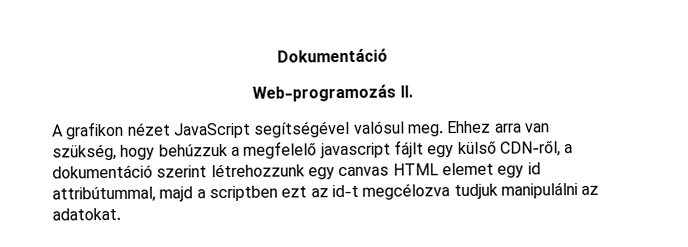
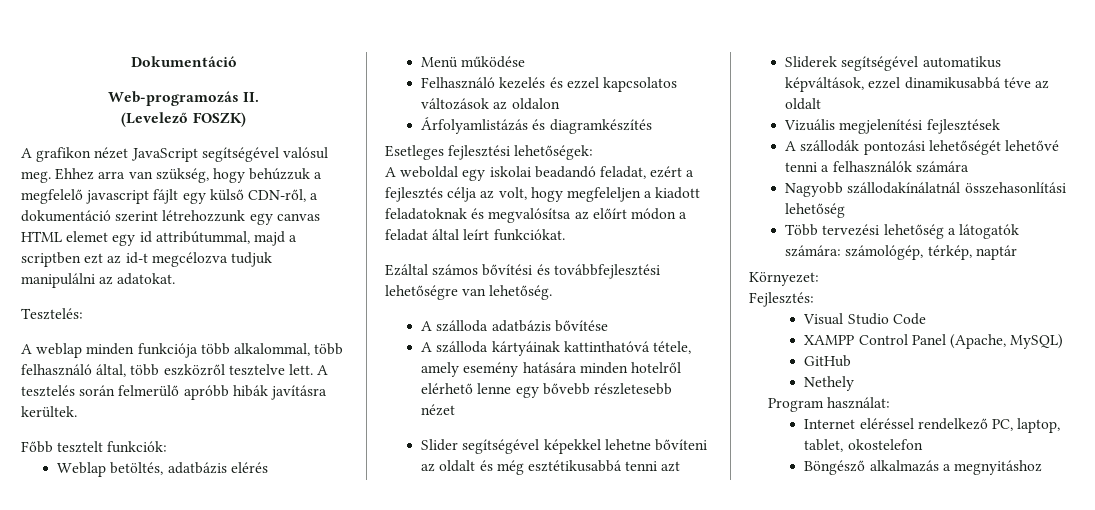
+ (Levelező FOSZK)
+ Tesztelés:
+ A weblap minden funkciója több alkalommal, több felhasználó által, több eszközről tesztelve lett. A tesztelés során felmerülő apróbb hibák javításra kerültek.
+ Főbb tesztelt funkciók:
+ Weblap betöltés, adatbázis elérés
+ Menü működése
+ Felhasználó kezelés és ezzel kapcsolatos változások az oldalon
+ Árfolyamlistázás és diagramkészítés
+ Esetleges fejlesztési lehetőségek:
+ A weboldal egy iskolai beadandó feladat, ezért a fejlesztés célja az volt, hogy megfeleljen a kiadott feladatoknak és megvalósítsa az előírt módon a feladat által leírt funkciókat.
+ Ezáltal számos bővítési és továbbfejlesztési lehetőségre van lehetőség.
+ A szálloda adatbázis bővítése
+ A szálloda kártyáinak kattinthatóvá tétele, amely esemény hatására minden hotelről elérhető lenne egy bővebb részletesebb nézet
+ Slider segítségével képekkel lehetne bővíteni az oldalt és még esztétikusabbá tenni azt
+ Sliderek segítségével automatikus képváltások, ezzel dinamikusabbá téve az oldalt
+ Vizuális megjelenítési fejlesztések
+ A szállodák pontozási lehetőségét lehetővé tenni a felhasználók számára
+ Nagyobb szállodakínálatnál összehasonlítási lehetőség
+ Több tervezési lehetőség a látogatók számára: számológép, térkép, naptár
+ Környezet:
+ Fejlesztés:
+ Visual Studio Code
+ XAMPP Control Panel (Apache, MySQL)
+ GitHub
+ Nethely
+ Program használat:
+ Internet eléréssel rendelkező PC, laptop, tablet, okostelefon
+ Böngésző alkalmazás a megnyitáshoz

